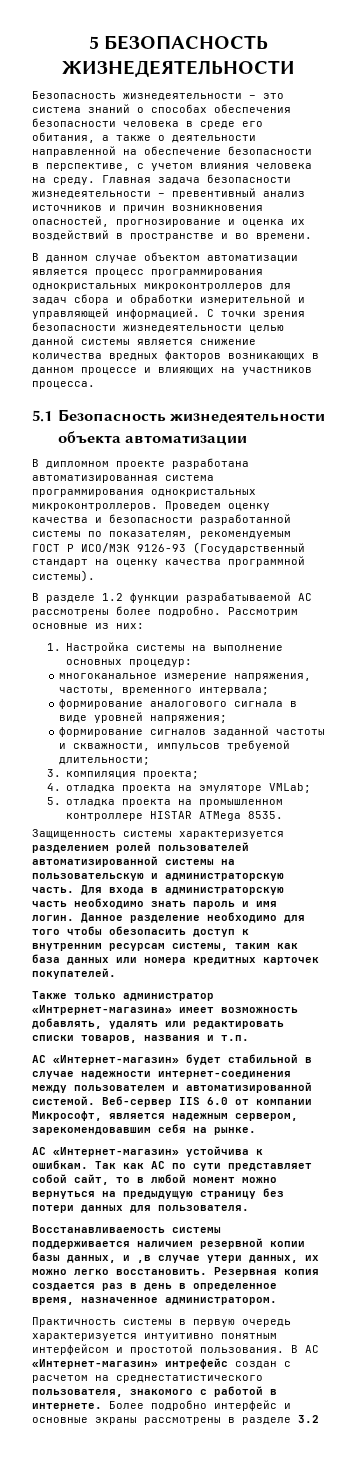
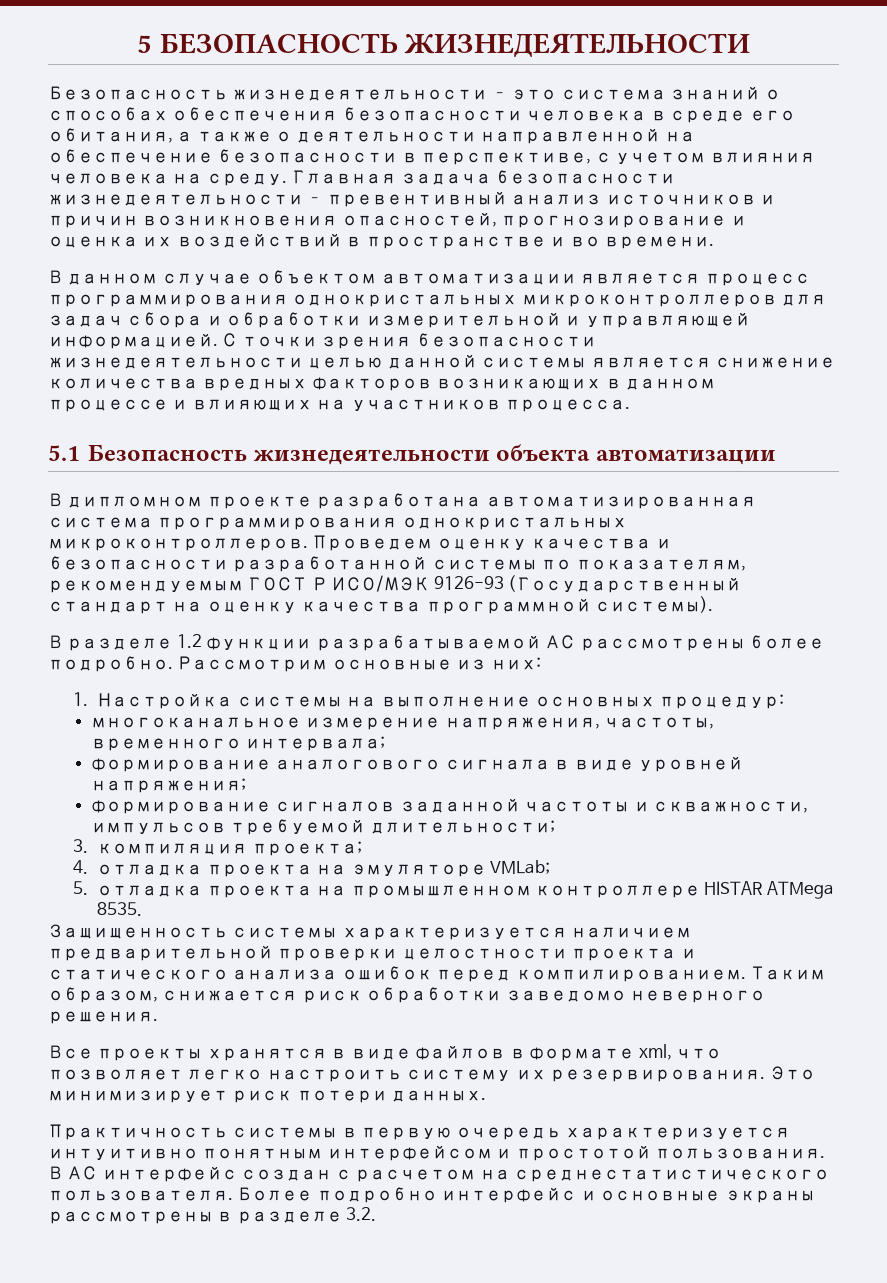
- Защищенность системы характеризуется разделением ролей пользователей автоматизированной системы на пользовательскую и администраторскую часть. Для входа в администраторскую часть необходимо знать пароль и имя логин. Данное разделение необходимо для того чтобы обезопасить доступ к внутренним ресурсам системы, таким как база данных или номера кредитных карточек покупателей.
- Также только администратор «Интрернет-магазина» имеет возможность добавлять, удалять или редактировать списки товаров, названия и т.п.
- АС «Интернет-магазин» будет стабильной в случае надежности интернет-соединения между пользователем и автоматизированной системой. Веб-сервер IIS 6.0 от компании Микрософт, является надежным сервером, зарекомендовавшим себя на рынке.
- AC «Интернет-магазин» устойчива к ошибкам. Так как АС по сути представляет собой сайт, то в любой момент можно вернуться на предыдущую страницу без потери данных для пользователя.
- Восстанавливаемость системы поддерживается наличием резервной копии базы данных, и ,в случае утери данных, их можно легко восстановить. Резервная копия создается раз в день в определенное время, назначенное администратором.
+ Защищенность системы характеризуется наличием предварительной проверки целостности проекта и статического анализа ошибок перед компилированием. Таким образом, снижается риск обработки заведомо неверного решения.
+ Все проекты хранятся в виде файлов в формате xml, что позволяет легко настроить систему их резервирования. Это минимизирует риск потери данных.
- В АС «Интернет-магазин» интрефейс создан с расчетом на среднестатистического пользователя, знакомого с работой в интернете.
+ В АС интерфейс создан с расчетом на среднестатистического пользователя.
- Более подробно интерфейс и основные экраны рассмотрены в разделе 3.2
+ Более подробно интерфейс и основные экраны рассмотрены в разделе 3.2.

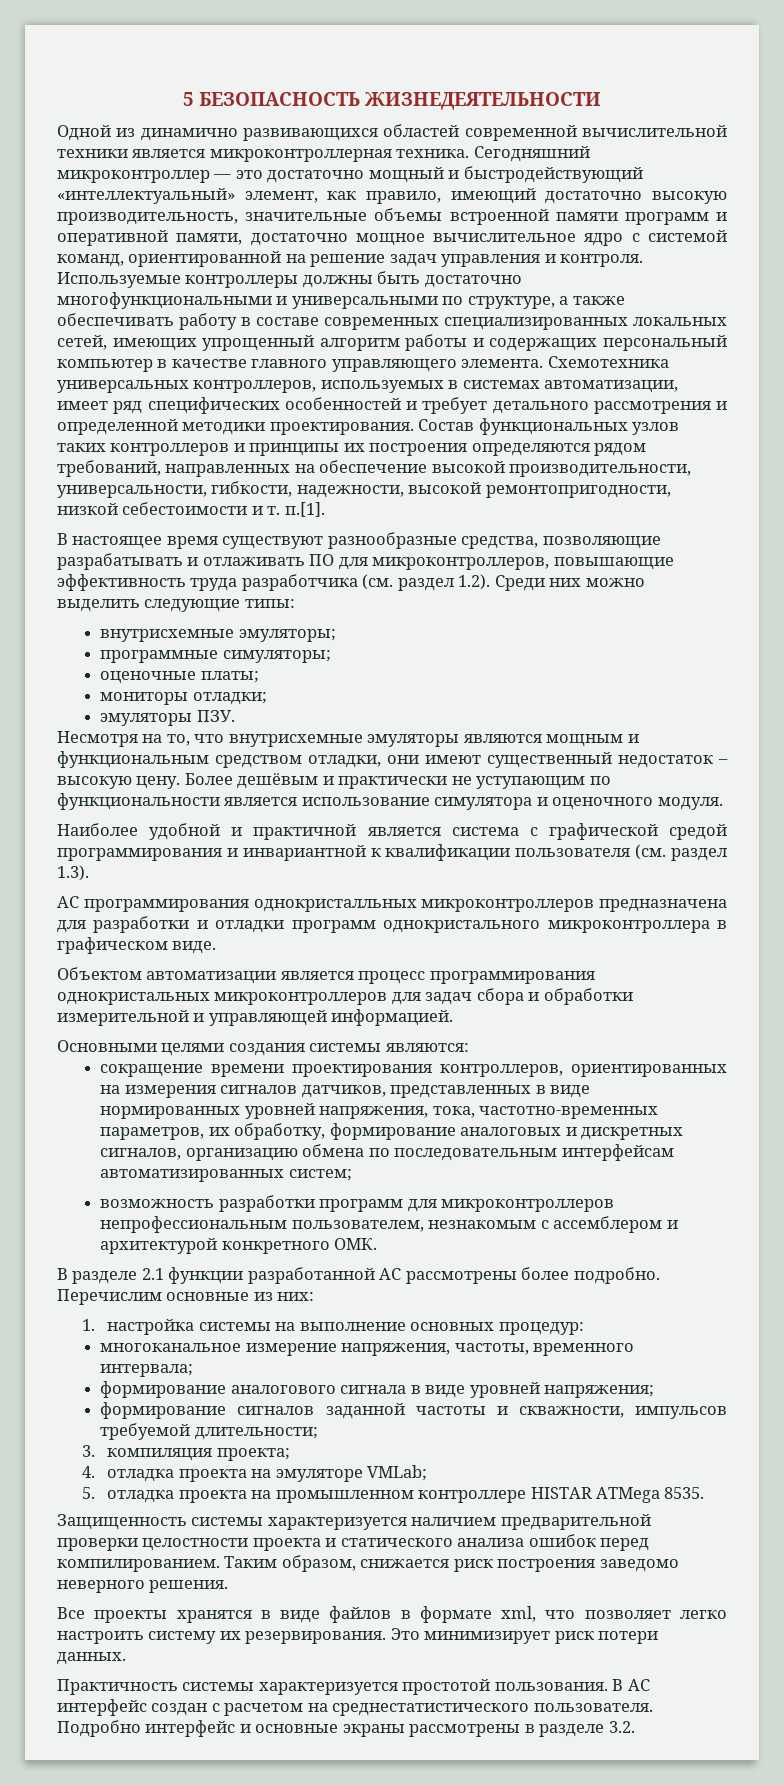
- Безопасность жизнедеятельности – это система знаний о способах обеспечения безопасности человека в среде его обитания, а также о деятельности направленной на обеспечение безопасности в перспективе, с учетом влияния человека на среду. Главная задача безопасности жизнедеятельности – превентивный анализ источников и причин возникновения опасностей, прогнозирование и оценка их воздействий в пространстве и во времени.
- В данном случае объектом автоматизации является процесс программирования однокристальных микроконтроллеров для задач сбора и обработки измерительной и управляющей информацией. С точки зрения безопасности жизнедеятельности целью данной системы является снижение количества вредных факторов возникающих в данном процессе и влияющих на участников процесса.
- 5.1 Безопасность жизнедеятельности объекта автоматизации
- В дипломном проекте разработана автоматизированная система программирования однокристальных микроконтроллеров. Проведем оценку качества и безопасности разработанной системы по показателям, рекомендуемым ГОСТ Р ИСО/МЭК 9126-93 (Государственный стандарт на оценку качества программной системы).
+ Одной из динамично развивающихся областей современной вычислительной техники является микроконтроллерная техника. Сегодняшний микроконтроллер — это достаточно мощный и быстродействующий «интеллектуальный» элемент, как правило, имеющий достаточно высокую производительность, значительные объемы встроенной памяти программ и оперативной памяти, достаточно мощное вычислительное ядро с системой команд, ориентированной на решение задач управления и контроля. Используемые контроллеры должны быть достаточно многофункциональными и универсальными по структуре, а также обеспечивать работу в составе современных специализированных локальных сетей, имеющих упрощенный алгоритм работы и содержащих персональный компьютер в качестве главного управляющего элемента. Схемотехника универсальных контроллеров, используемых в системах автоматизации, имеет ряд специфических особенностей и требует детального рассмотрения и определенной методики проектирования. Состав функциональных узлов таких контроллеров и принципы их построения определяются рядом требований, направленных на обеспечение высокой производительности, универсальности, гибкости, надежности, высокой ремонтопригодности, низкой себестоимости и т. п.[1].
+ В настоящее время существуют разнообразные средства, позволяющие разрабатывать и отлаживать ПО для микроконтроллеров, повышающие эффективность труда разработчика (см. раздел 1.2). Среди них можно выделить следующие типы:
+ внутрисхемные эмуляторы;
+ программные симуляторы;
+ оценочные платы;
+ мониторы отладки;
+ эмуляторы ПЗУ.
+ Несмотря на то, что внутрисхемные эмуляторы являются мощным и функциональным средством отладки, они имеют существенный недостаток – высокую цену. Более дешёвым и практически не уступающим по функциональности является использование симулятора и оценочного модуля.
+ Наиболее удобной и практичной является система с графической средой программирования и инвариантной к квалификации пользователя (см. раздел 1.3).
+ АС программирования однокристалльных микроконтроллеров предназначена для разработки и отладки программ однокристального микроконтроллера в графическом виде.
+ Объектом автоматизации является процесс программирования однокристальных микроконтроллеров для задач сбора и обработки измерительной и управляющей информацией.
+ Основными целями создания системы являются:
+ сокращение времени проектирования контроллеров, ориентированных на измерения сигналов датчиков, представленных в виде нормированных уровней напряжения, тока, частотно-временных параметров, их обработку, формирование аналоговых и дискретных сигналов, организацию обмена по последовательным интерфейсам автоматизированных систем;
+ возможность разработки программ для микроконтроллеров непрофессиональным пользователем, незнакомым с ассемблером и архитектурой конкретного ОМК.
- В разделе 1.2 функции разрабатываемой АС рассмотрены более подробно.
+ В разделе 2.1 функции разработанной АС рассмотрены более подробно.
- Рассмотрим основные из них:
+ Перечислим основные из них:
- 1. Настройка системы на выполнение основных процедур:
+ 1. настройка системы на выполнение основных процедур:
- Таким образом, снижается риск обработки заведомо неверного решения.
+ Таким образом, снижается риск построения заведомо неверного решения.
- Практичность системы в первую очередь характеризуется интуитивно понятным интерфейсом и простотой пользования.
+ Практичность системы характеризуется простотой пользования.
- Более подробно интерфейс и основные экраны рассмотрены в разделе 3.2.
+ Подробно интерфейс и основные экраны рассмотрены в разделе 3.2.

